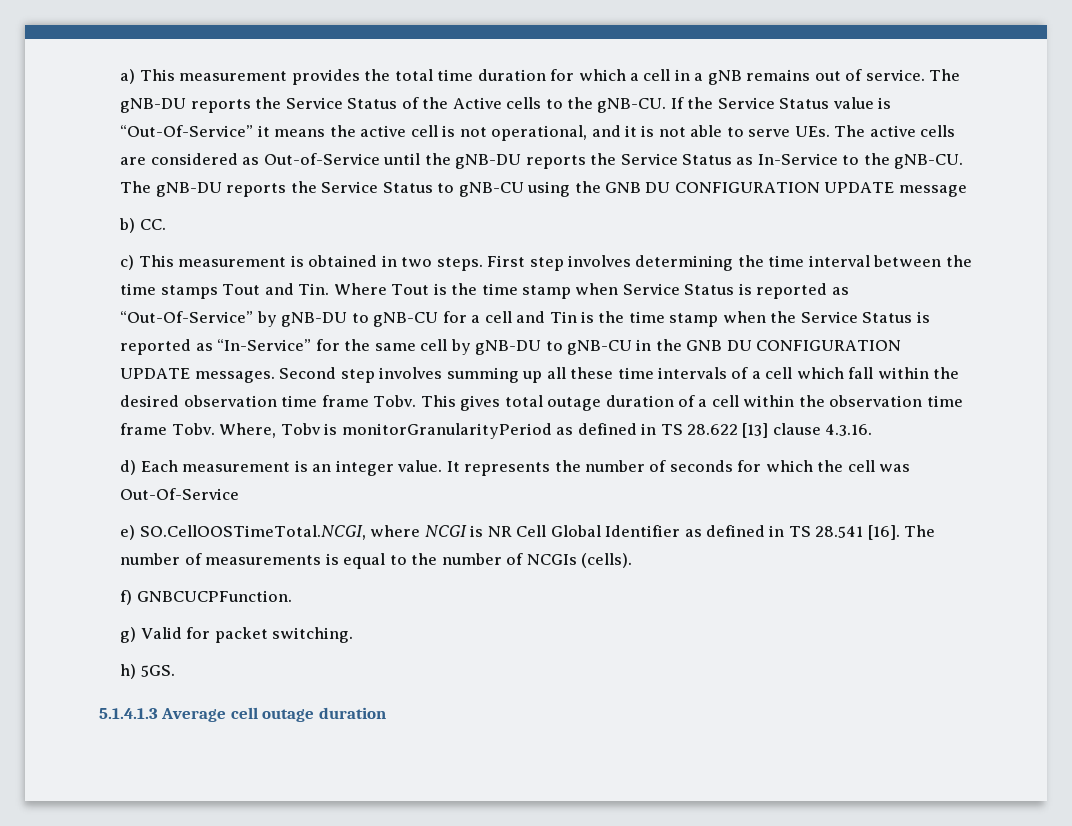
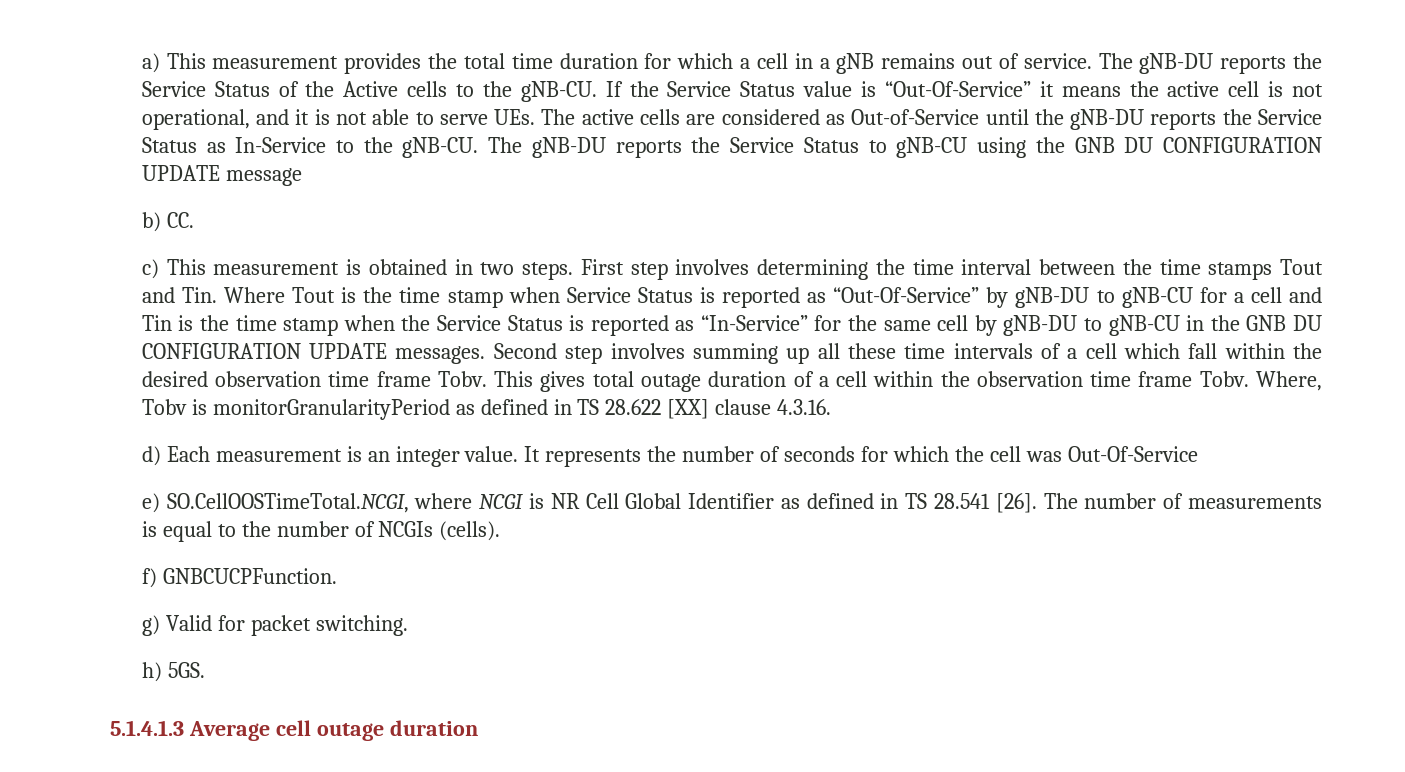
- Where, Tobv is monitorGranularityPeriod as defined in TS 28.622 [13] clause 4.3.16.
+ Where, Tobv is monitorGranularityPeriod as defined in TS 28.622 [XX] clause 4.3.16.
- e) SO.CellOOSTimeTotal.NCGI, where NCGI is NR Cell Global Identifier as defined in TS 28.541 [16].
+ e) SO.CellOOSTimeTotal.NCGI, where NCGI is NR Cell Global Identifier as defined in TS 28.541 [26].

